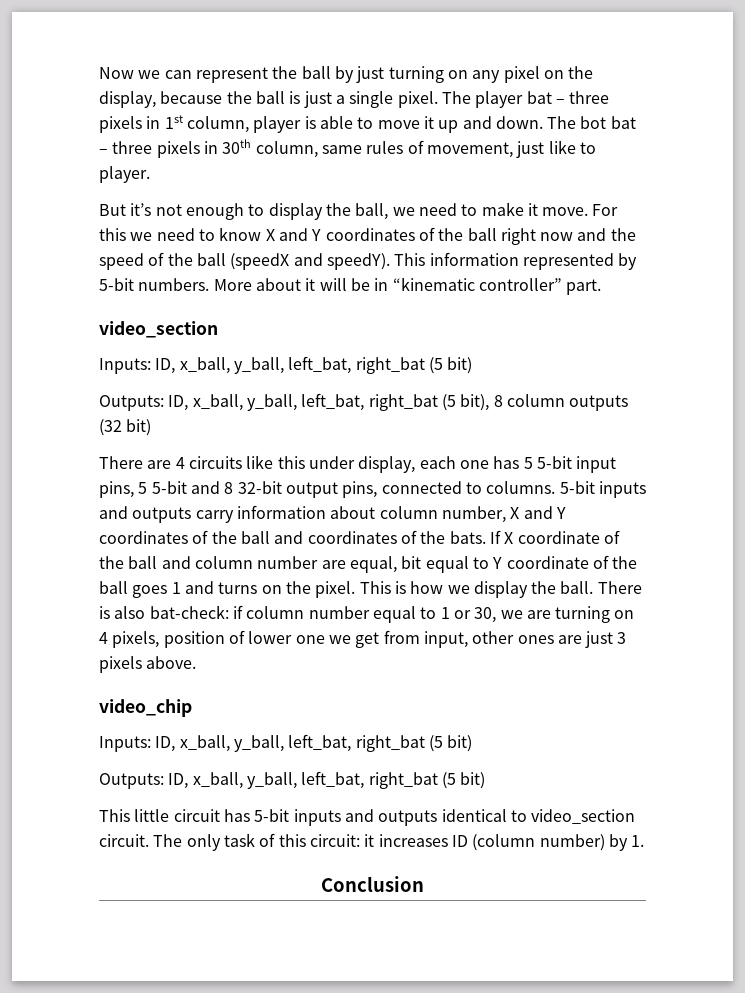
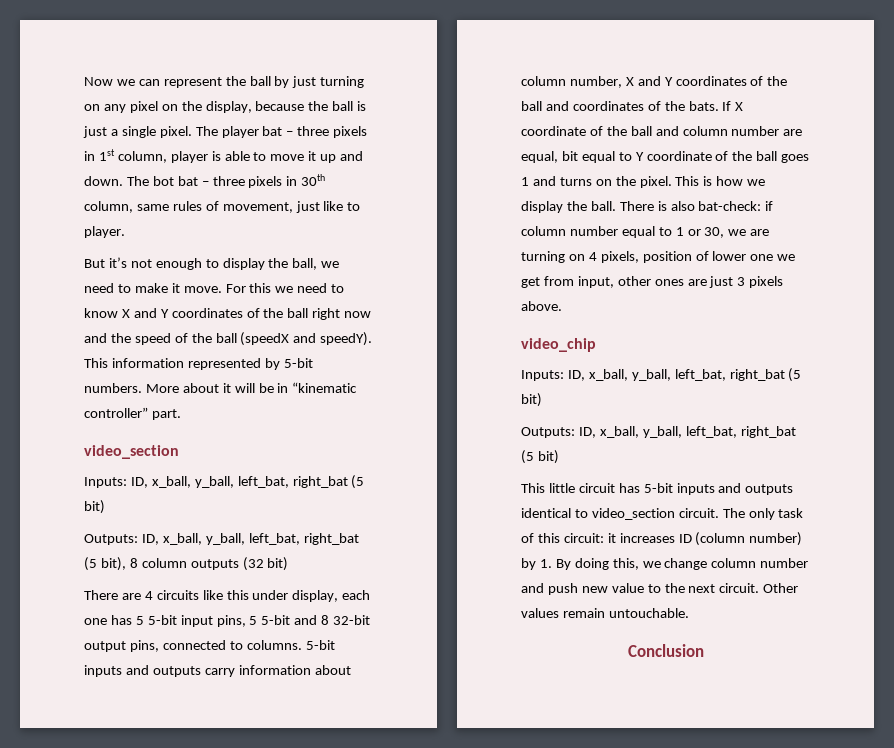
- The only task of this circuit: it increases ID (column number) by 1.
+ The only task of this circuit: it increases ID (column number) by 1. By doing this, we change column number and push new value to the next circuit. Other values remain untouchable.

